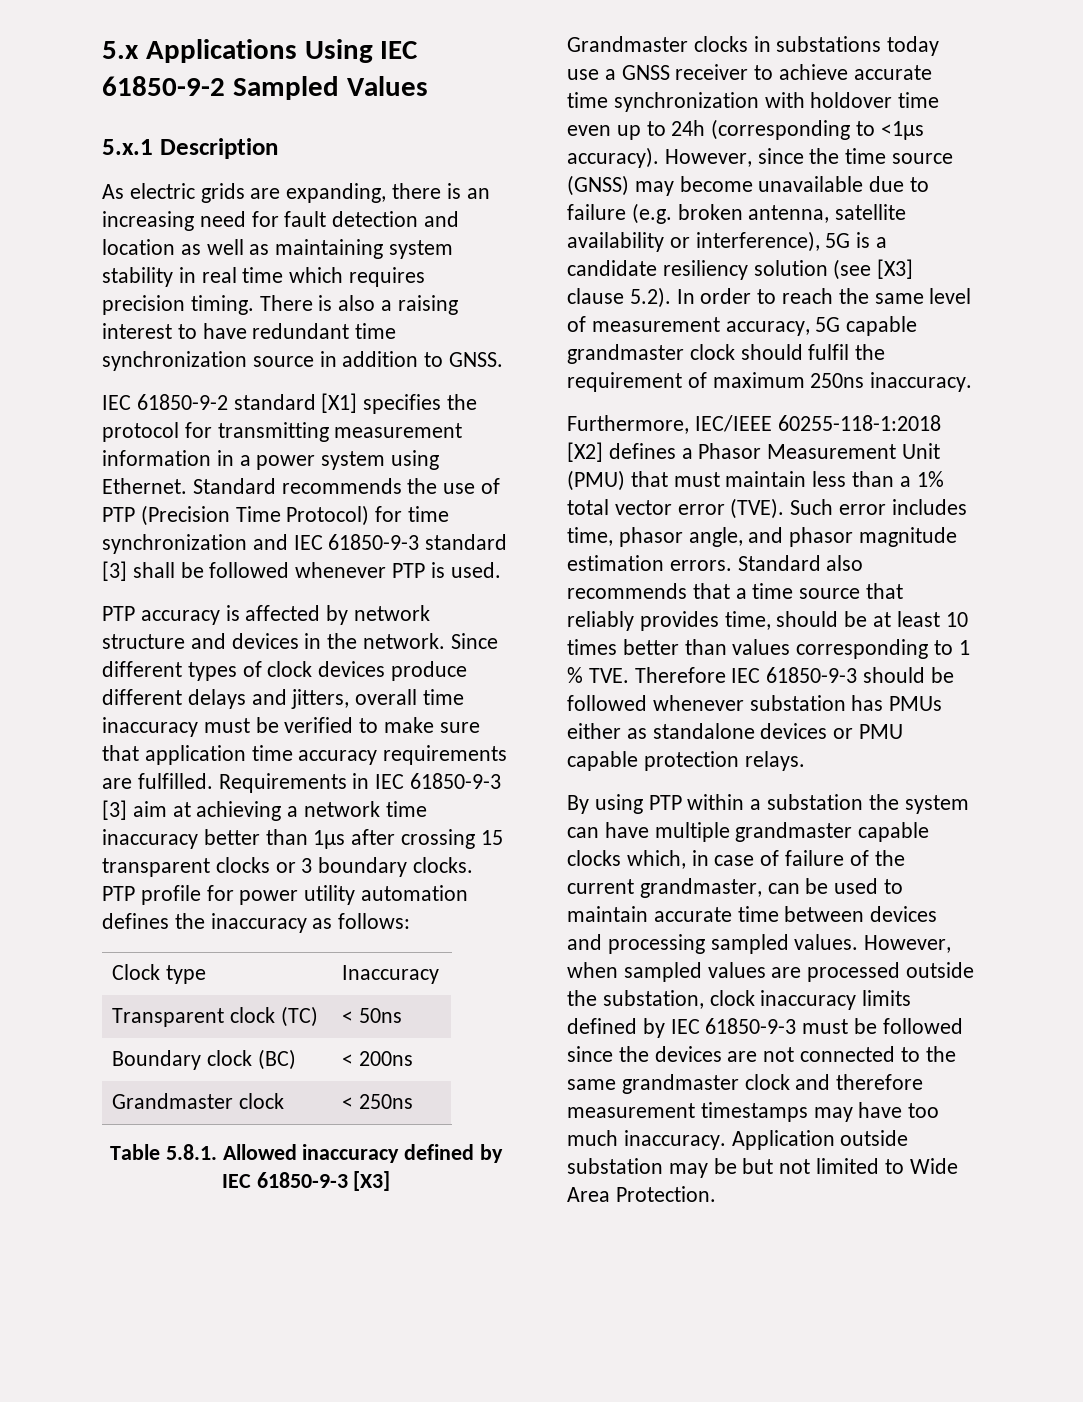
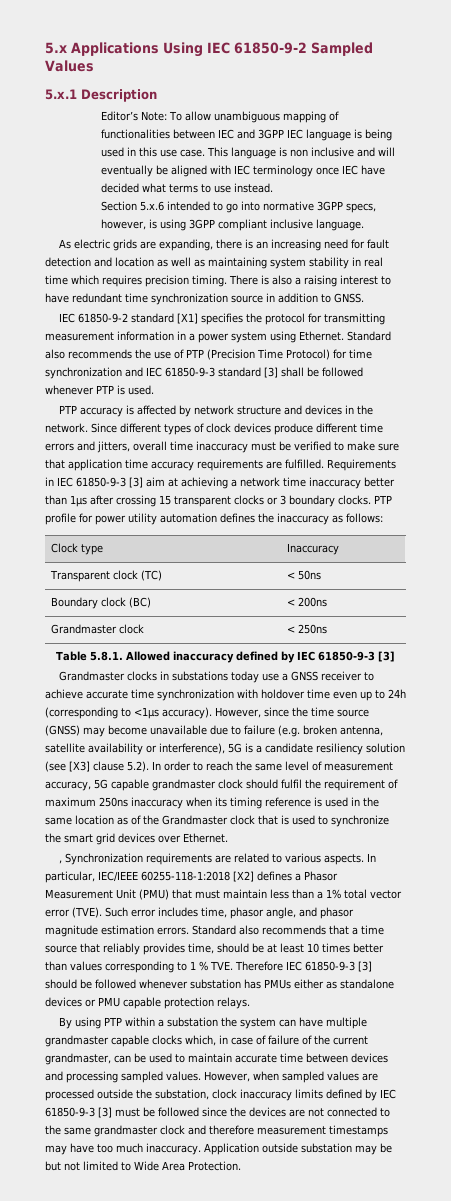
+ Editor’s Note: To allow unambiguous mapping of functionalities between IEC and 3GPP IEC language is being used in this use case. This language is non inclusive and will eventually be aligned with IEC terminology once IEC have decided what terms to use instead.
+ Section 5.x.6 intended to go into normative 3GPP specs, however, is using 3GPP compliant inclusive language.
- Standard recommends the use of PTP (Precision Time Protocol) for time synchronization and IEC 61850-9-3 standard [3] shall be followed whenever PTP is used.
+ Standard also recommends the use of PTP (Precision Time Protocol) for time synchronization and IEC 61850-9-3 standard [3] shall be followed whenever PTP is used.
- Since different types of clock devices produce different delays and jitters, overall time inaccuracy must be verified to make sure that application time accuracy requirements are fulfilled.
+ Since different types of clock devices produce different time errors and jitters, overall time inaccuracy must be verified to make sure that application time accuracy requirements are fulfilled.
- Table 5.8.1. Allowed inaccuracy defined by IEC 61850-9-3 [X3]
+ Table 5.8.1. Allowed inaccuracy defined by IEC 61850-9-3 [3]
- However, since the time source (GNSS) may become unavailable due to failure (e.g. broken antenna, satellite availability or interference), 5G is a candidate resiliency solution (see [X3] clause 5.2). In order to reach the same level of measurement accuracy, 5G capable grandmaster clock should fulfil the requirement of maximum 250ns inaccuracy.
- Furthermore, IEC/IEEE 60255-118-1:2018 [X2] defines a Phasor Measurement Unit (PMU) that must maintain less than a 1% total vector error (TVE).
+ However, since the time source (GNSS) may become unavailable due to failure (e.g. broken antenna, satellite availability or interference), 5G is a candidate resiliency solution (see [X3] clause 5.2). In order to reach the same level of measurement accuracy, 5G capable grandmaster clock should fulfil the requirement of maximum 250ns inaccuracy when its timing reference is used in the same location as of the Grandmaster clock that is used to synchronize the smart grid devices over Ethernet.
+ , Synchronization requirements are related to various aspects. In particular, IEC/IEEE 60255-118-1:2018 [X2] defines a Phasor Measurement Unit (PMU) that must maintain less than a 1% total vector error (TVE).
- Standard also recommends that a time source that reliably provides time, should be at least 10 times better than values corresponding to 1 % TVE. Therefore IEC 61850-9-3 should be followed whenever substation has PMUs either as standalone devices or PMU capable protection relays.
+ Standard also recommends that a time source that reliably provides time, should be at least 10 times better than values corresponding to 1 % TVE. Therefore IEC 61850-9-3 [3] should be followed whenever substation has PMUs either as standalone devices or PMU capable protection relays.
- However, when sampled values are processed outside the substation, clock inaccuracy limits defined by IEC 61850-9-3 must be followed since the devices are not connected to the same grandmaster clock and therefore measurement timestamps may have too much inaccuracy.
+ However, when sampled values are processed outside the substation, clock inaccuracy limits defined by IEC 61850-9-3 [3] must be followed since the devices are not connected to the same grandmaster clock and therefore measurement timestamps may have too much inaccuracy.

